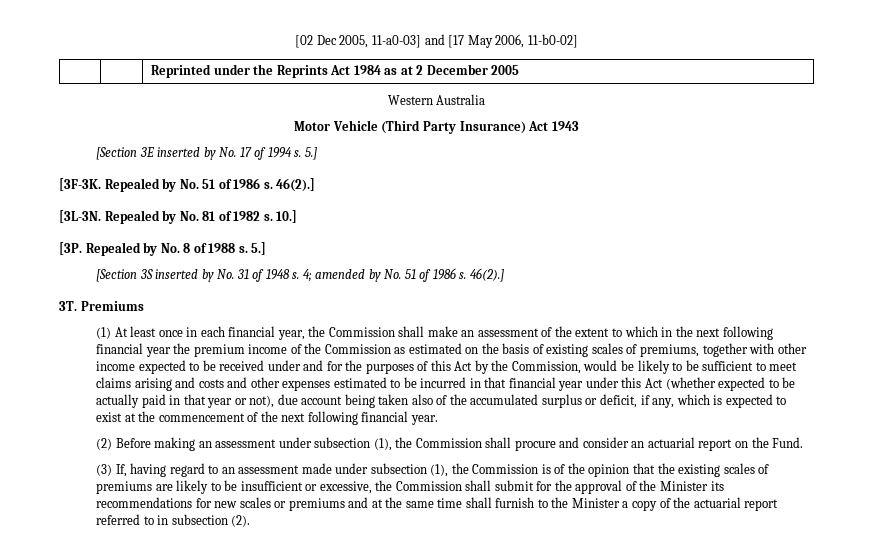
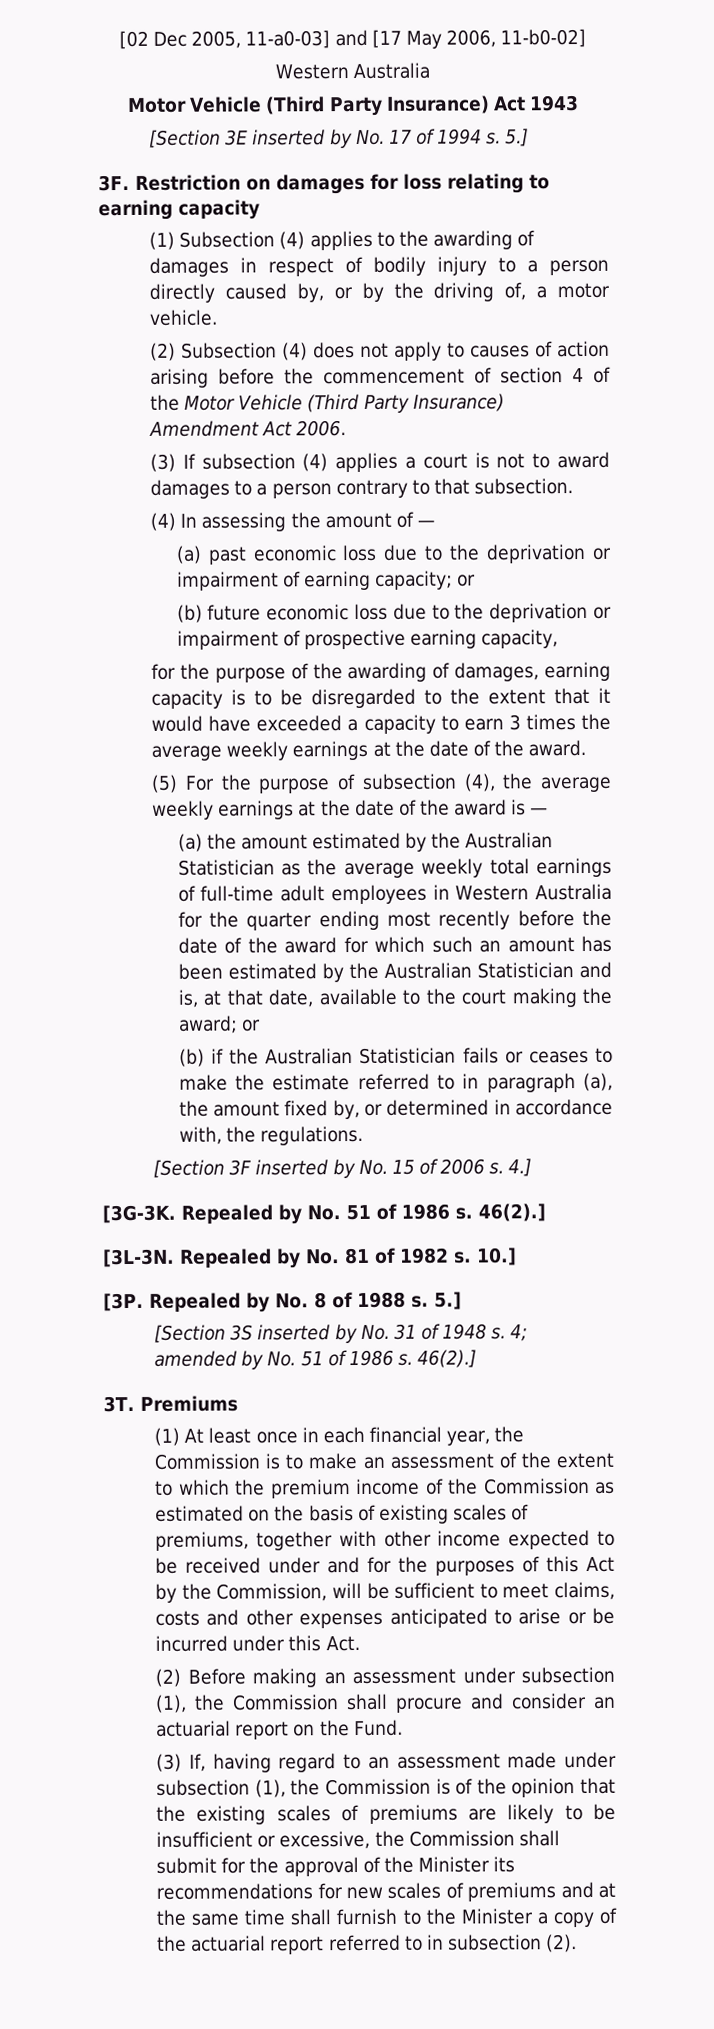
- | | Reprinted under the Reprints Act 1984 as at 2 December 2005
- [3F-3K.
+ 3F. Restriction on damages for loss relating to earning capacity
+ (1) Subsection (4) applies to the awarding of damages in respect of bodily injury to a person directly caused by, or by the driving of, a motor vehicle.
+ (2) Subsection (4) does not apply to causes of action arising before the commencement of section 4 of the Motor Vehicle (Third Party Insurance) Amendment Act 2006.
+ (3) If subsection (4) applies a court is not to award damages to a person contrary to that subsection.
+ (4) In assessing the amount of —
+ (a) past economic loss due to the deprivation or impairment of earning capacity; or
+ (b) future economic loss due to the deprivation or impairment of prospective earning capacity,
+ for the purpose of the awarding of damages, earning capacity is to be disregarded to the extent that it would have exceeded a capacity to earn 3 times the average weekly earnings at the date of the award.
+ (5) For the purpose of subsection (4), the average weekly earnings at the date of the award is —
+ (a) the amount estimated by the Australian Statistician as the average weekly total earnings of full-time adult employees in Western Australia for the quarter ending most recently before the date of the award for which such an amount has been estimated by the Australian Statistician and is, at that date, available to the court making the award; or
+ (b) if the Australian Statistician fails or ceases to make the estimate referred to in paragraph (a), the amount fixed by, or determined in accordance with, the regulations.
+ [Section 3F inserted by No. 15 of 2006 s. 4.]
+ [3G-3K.
- (1) At least once in each financial year, the Commission shall make an assessment of the extent to which in the next following financial year the premium income of the Commission as estimated on the basis of existing scales of premiums, together with other income expected to be received under and for the purposes of this Act by the Commission, would be likely to be sufficient to meet claims arising and costs and other expenses estimated to be incurred in that financial year under this Act (whether expected to be actually paid in that year or not), due account being taken also of the accumulated surplus or deficit, if any, which is expected to exist at the commencement of the next following financial year.
+ (1) At least once in each financial year, the Commission is to make an assessment of the extent to which the premium income of the Commission as estimated on the basis of existing scales of premiums, together with other income expected to be received under and for the purposes of this Act by the Commission, will be sufficient to meet claims, costs and other expenses anticipated to arise or be incurred under this Act.
- (3) If, having regard to an assessment made under subsection (1), the Commission is of the opinion that the existing scales of premiums are likely to be insufficient or excessive, the Commission shall submit for the approval of the Minister its recommendations for new scales or premiums and at the same time shall furnish to the Minister a copy of the actuarial report referred to in subsection (2).
+ (3) If, having regard to an assessment made under subsection (1), the Commission is of the opinion that the existing scales of premiums are likely to be insufficient or excessive, the Commission shall submit for the approval of the Minister its recommendations for new scales of premiums and at the same time shall furnish to the Minister a copy of the actuarial report referred to in subsection (2).

